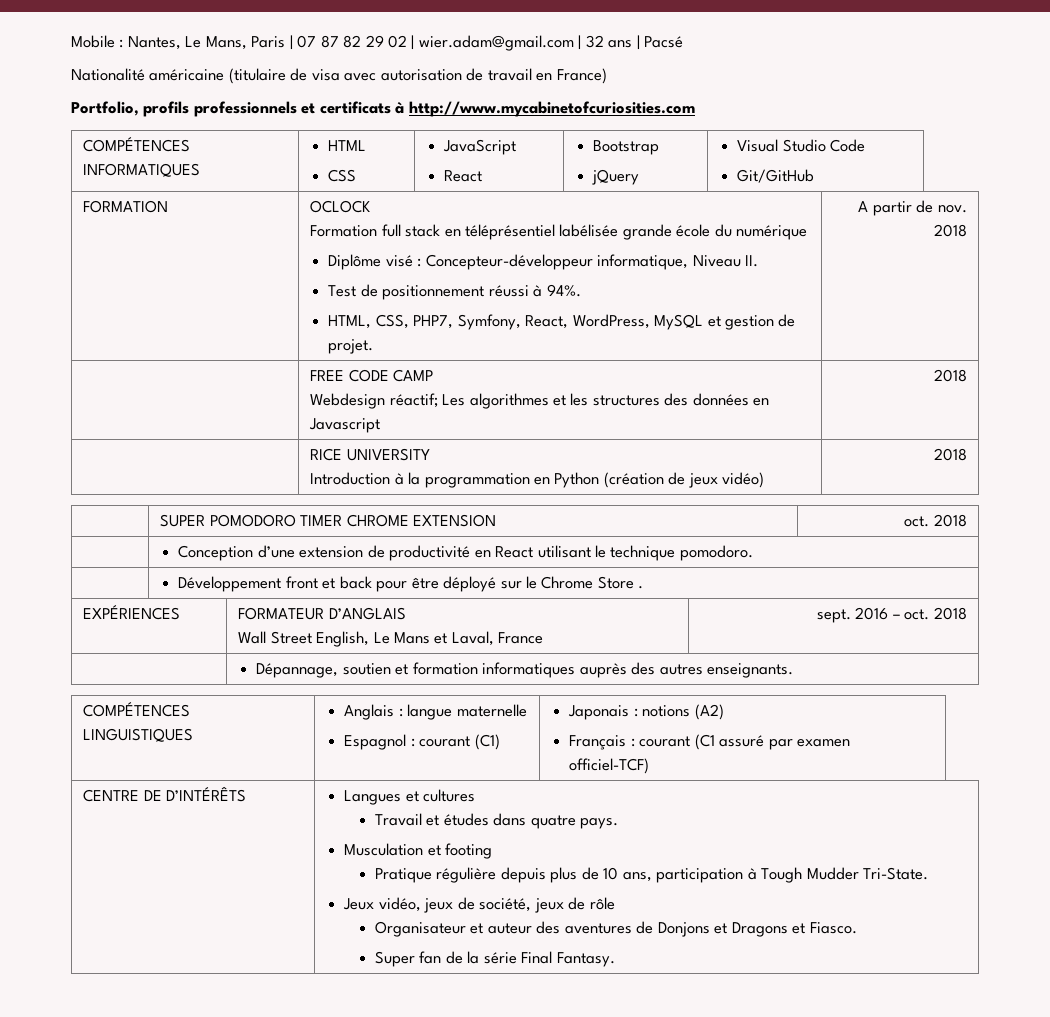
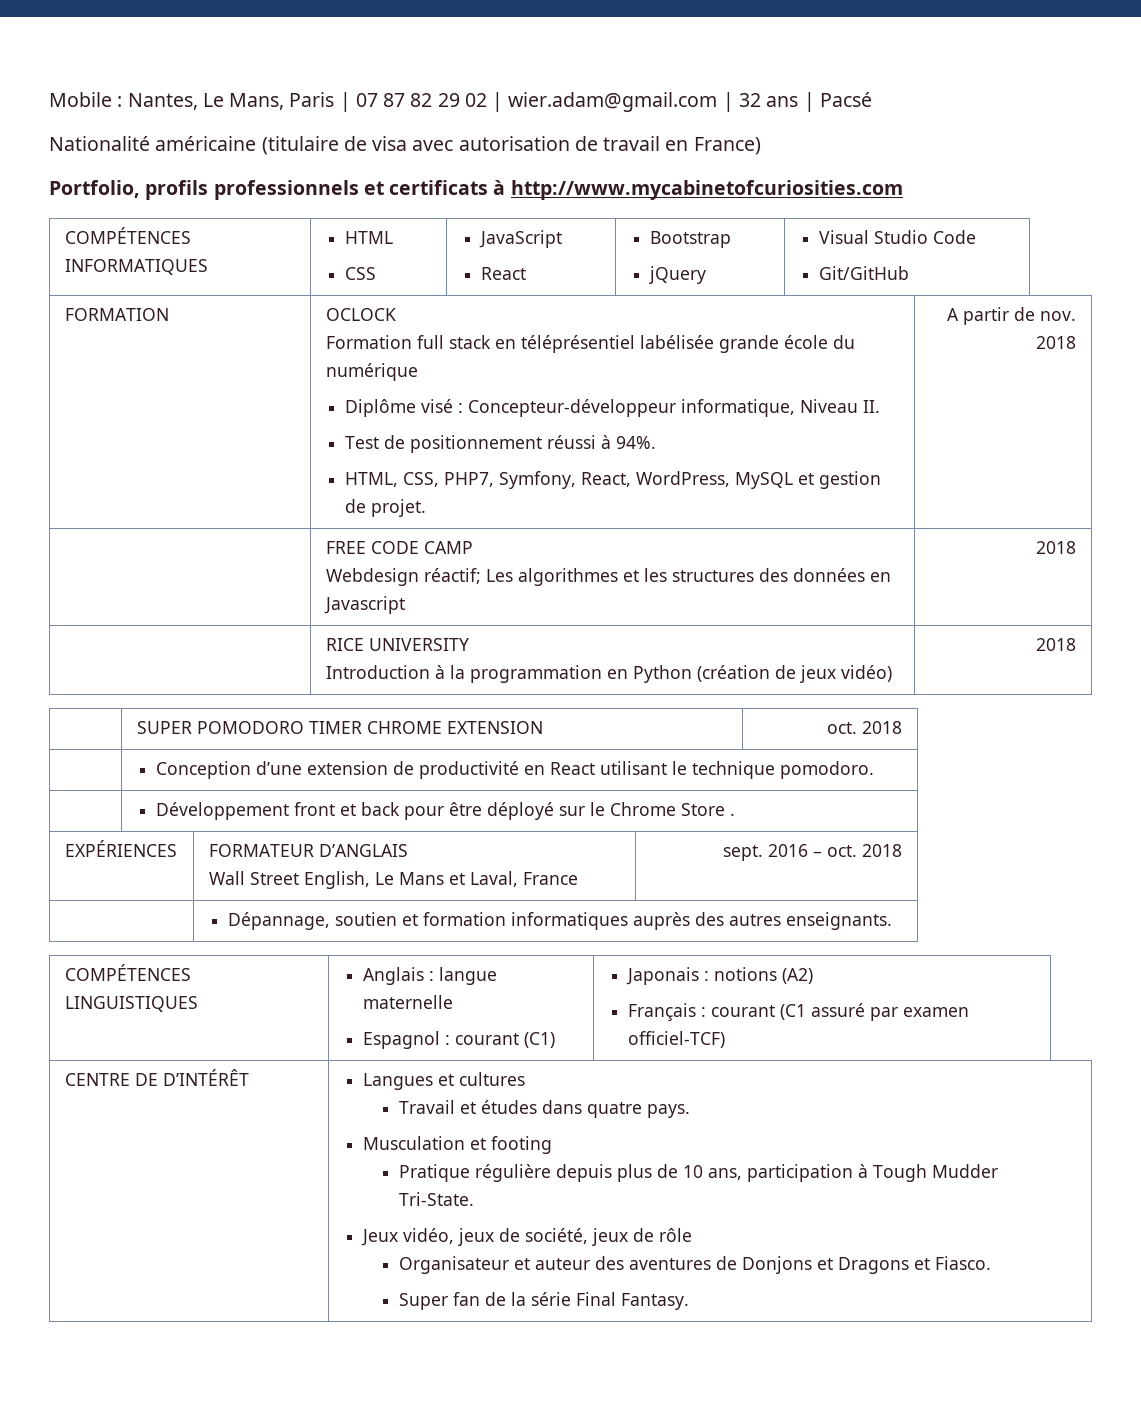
- CENTRE DE D’INTÉRÊTS
+ CENTRE DE D’INTÉRÊT

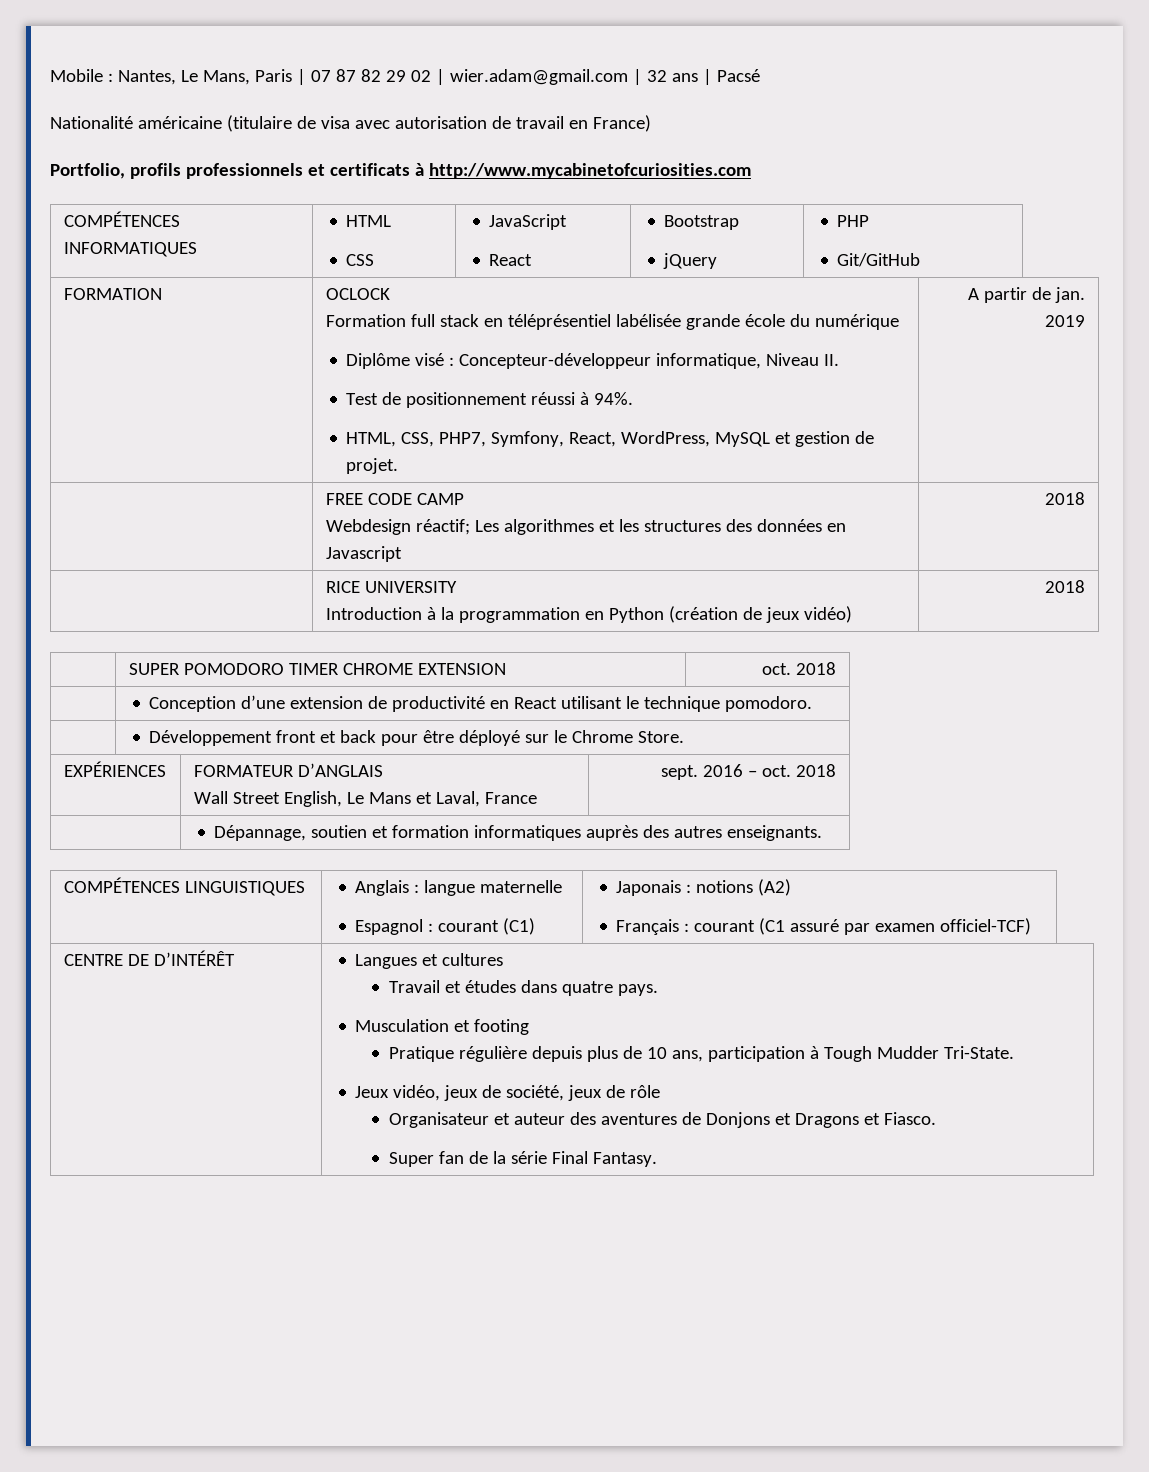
  COMPÉTENCES INFORMATIQUES | HTML
  CSS | JavaScript
  React | Bootstrap
- jQuery | Visual Studio Code
+ jQuery | PHP
- A partir de nov. 2018
+ A partir de jan. 2019
- | Développement front et back pour être déployé sur le Chrome Store .
+ | Développement front et back pour être déployé sur le Chrome Store.

